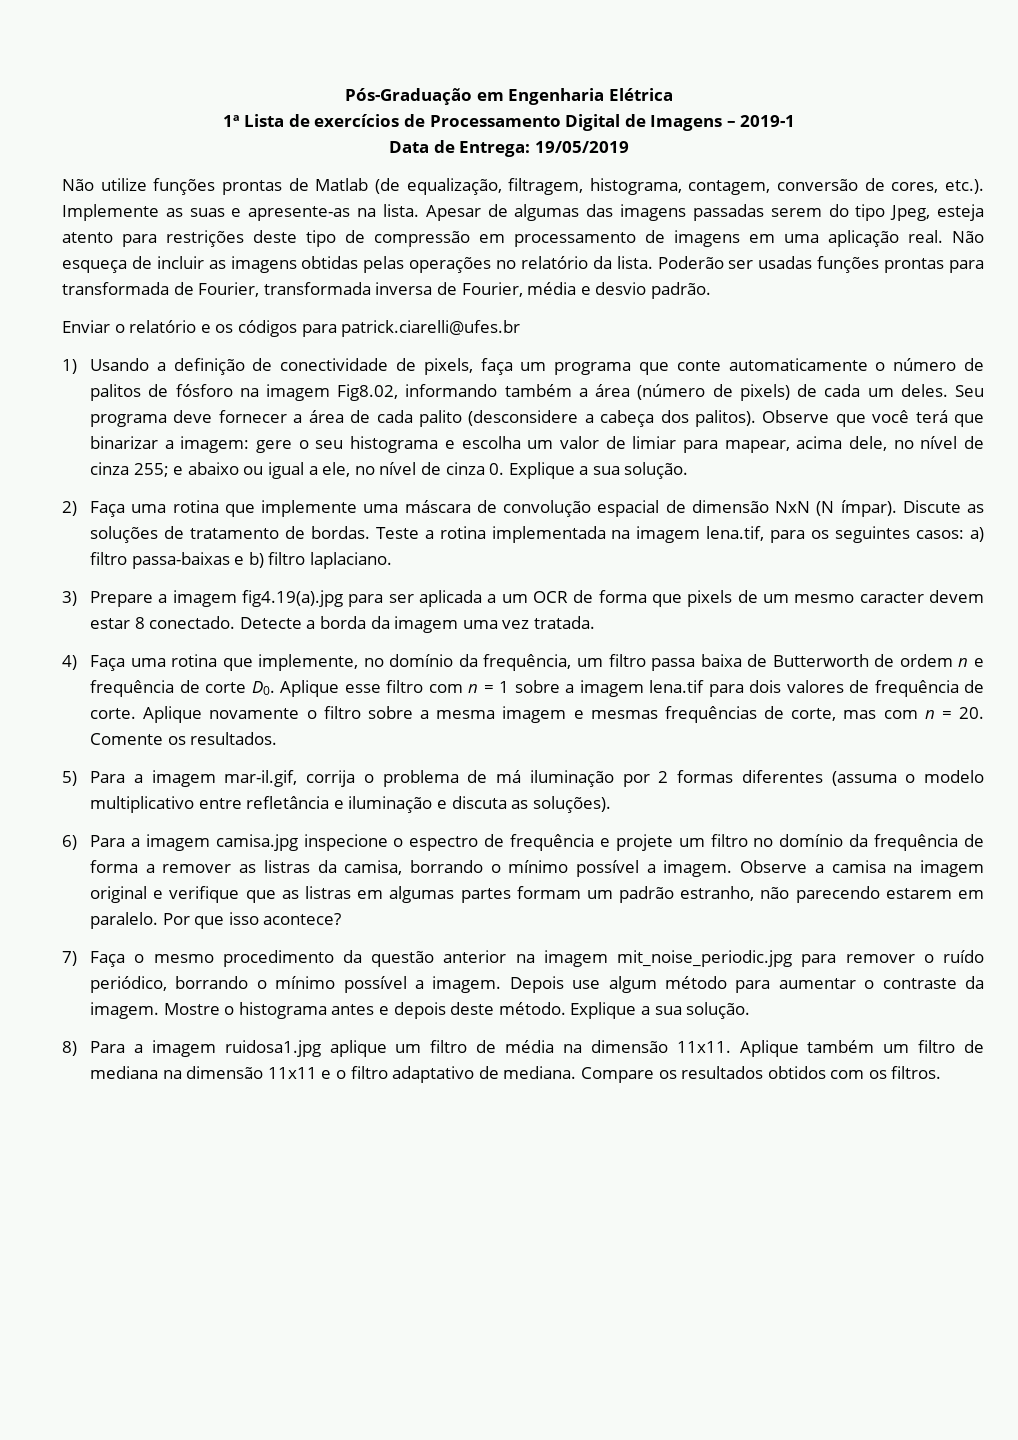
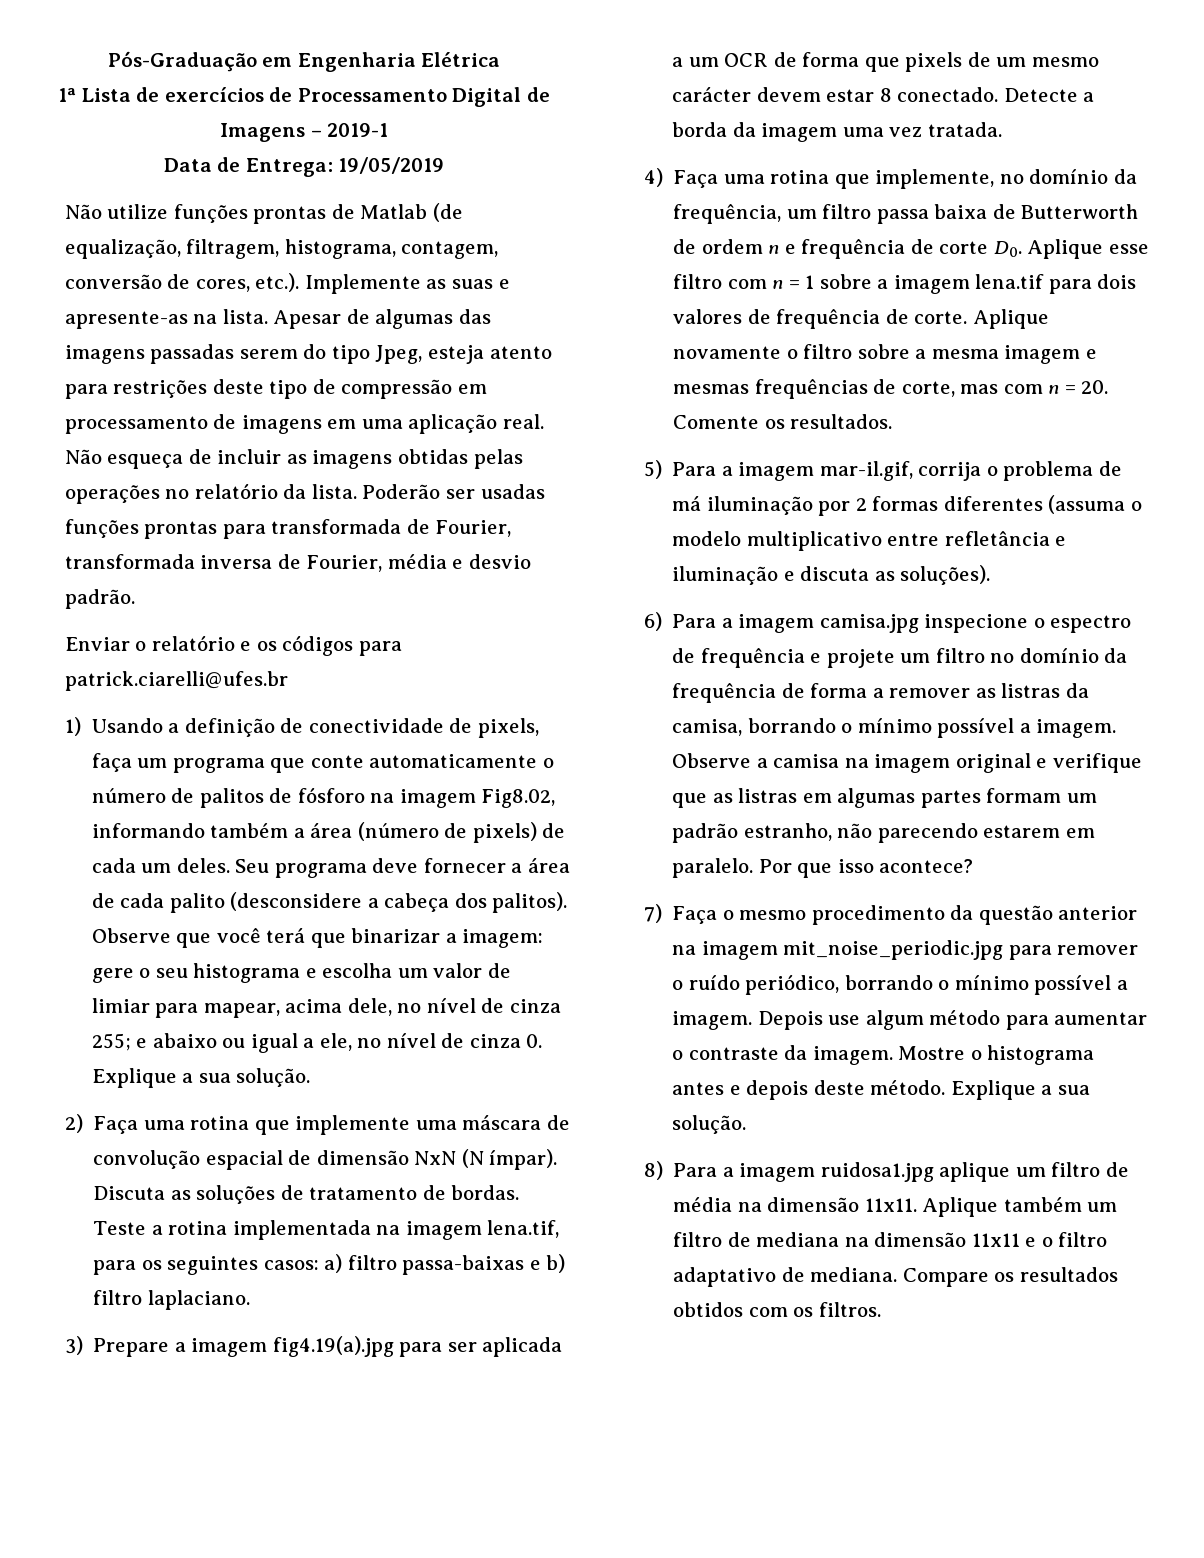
- Discute as soluções de tratamento de bordas.
+ Discuta as soluções de tratamento de bordas.
- 3) Prepare a imagem fig4.19(a).jpg para ser aplicada a um OCR de forma que pixels de um mesmo caracter devem estar 8 conectado.
+ 3) Prepare a imagem fig4.19(a).jpg para ser aplicada a um OCR de forma que pixels de um mesmo carácter devem estar 8 conectado.

